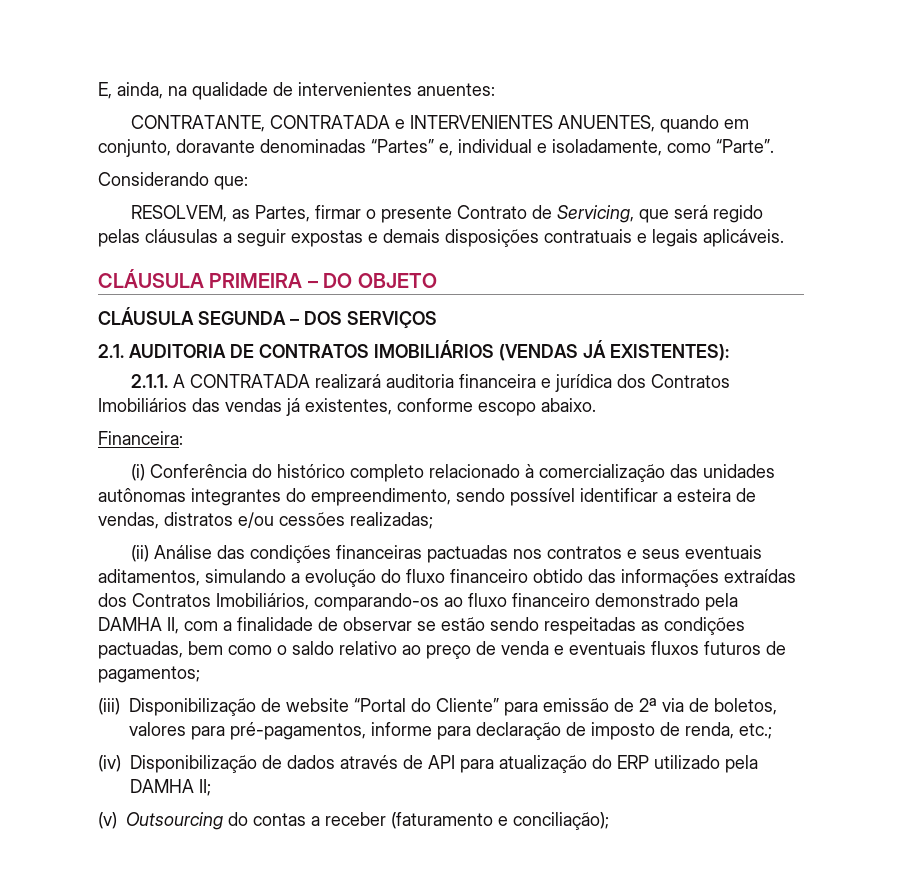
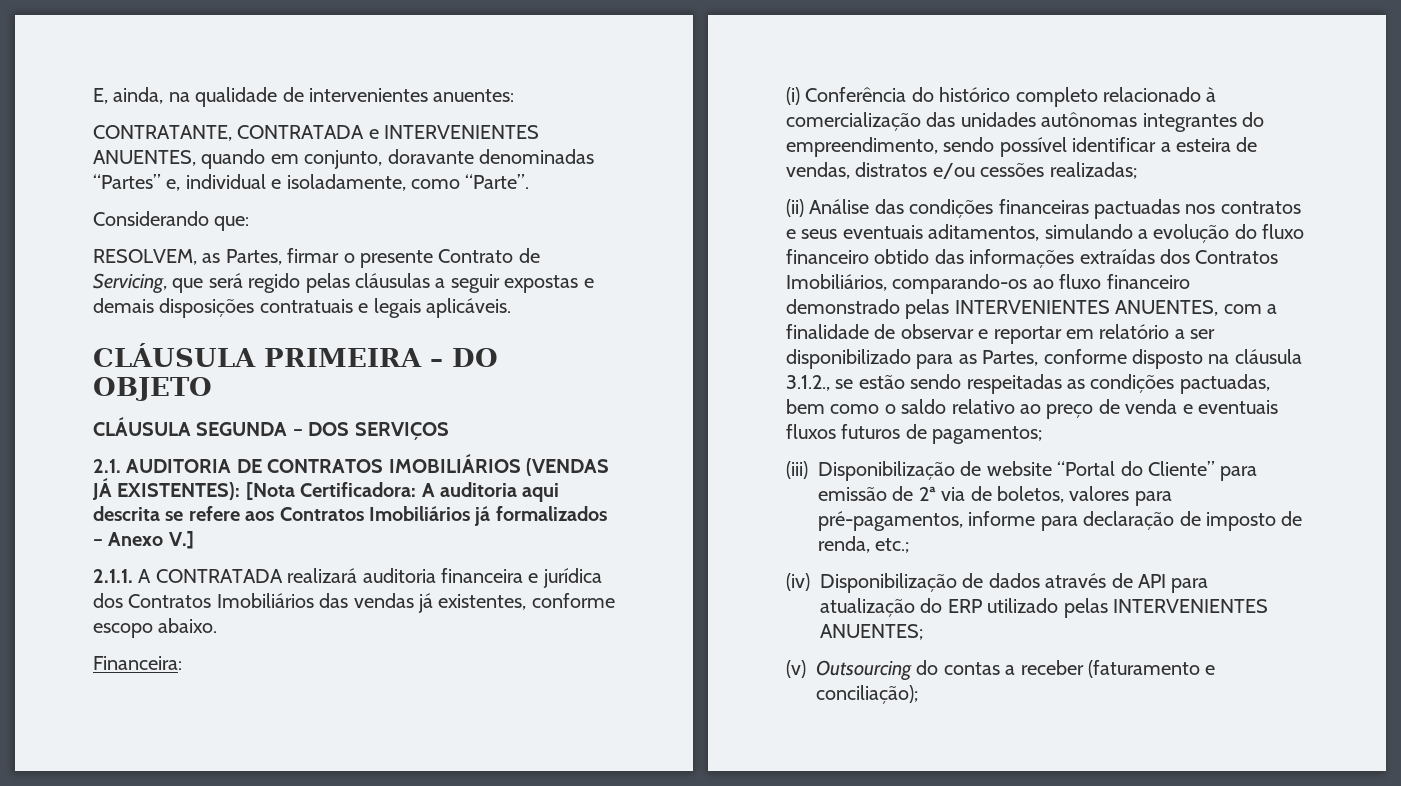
- 2.1. AUDITORIA DE CONTRATOS IMOBILIÁRIOS (VENDAS JÁ EXISTENTES):
+ 2.1. AUDITORIA DE CONTRATOS IMOBILIÁRIOS (VENDAS JÁ EXISTENTES): [Nota Certificadora: A auditoria aqui descrita se refere aos Contratos Imobiliários já formalizados – Anexo V.]
- (ii) Análise das condições financeiras pactuadas nos contratos e seus eventuais aditamentos, simulando a evolução do fluxo financeiro obtido das informações extraídas dos Contratos Imobiliários, comparando-os ao fluxo financeiro demonstrado pela DAMHA II, com a finalidade de observar se estão sendo respeitadas as condições pactuadas, bem como o saldo relativo ao preço de venda e eventuais fluxos futuros de pagamentos;
+ (ii) Análise das condições financeiras pactuadas nos contratos e seus eventuais aditamentos, simulando a evolução do fluxo financeiro obtido das informações extraídas dos Contratos Imobiliários, comparando-os ao fluxo financeiro demonstrado pelas INTERVENIENTES ANUENTES, com a finalidade de observar e reportar em relatório a ser disponibilizado para as Partes, conforme disposto na cláusula 3.1.2., se estão sendo respeitadas as condições pactuadas, bem como o saldo relativo ao preço de venda e eventuais fluxos futuros de pagamentos;
- (iv) Disponibilização de dados através de API para atualização do ERP utilizado pela DAMHA II;
+ (iv) Disponibilização de dados através de API para atualização do ERP utilizado pelas INTERVENIENTES ANUENTES;

